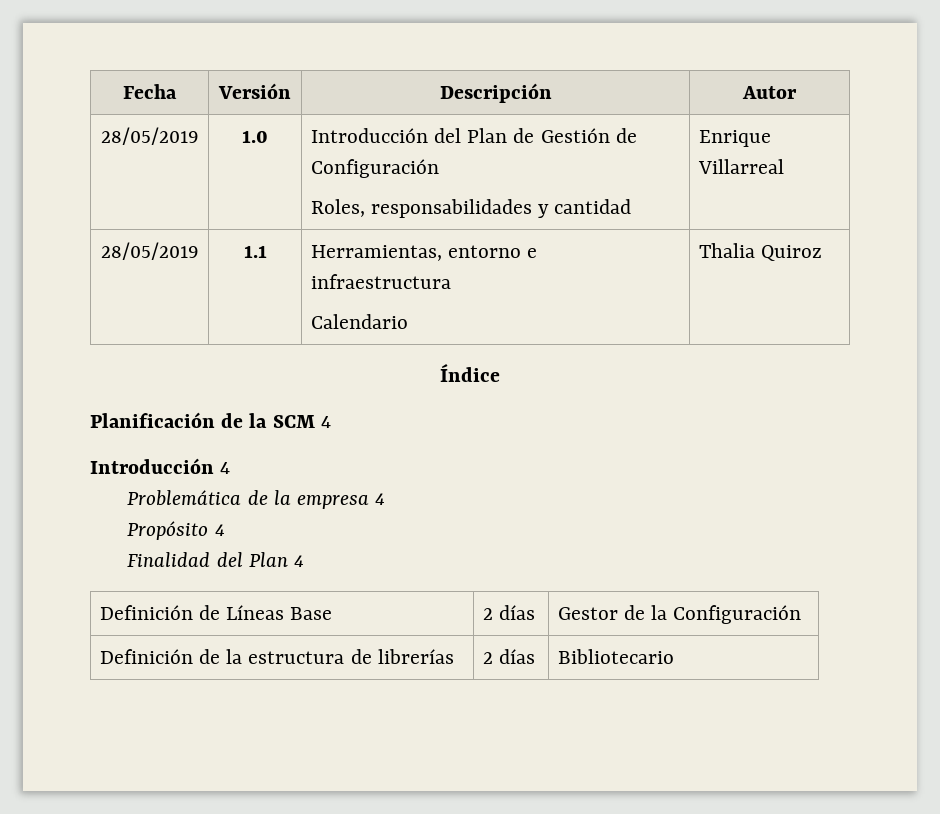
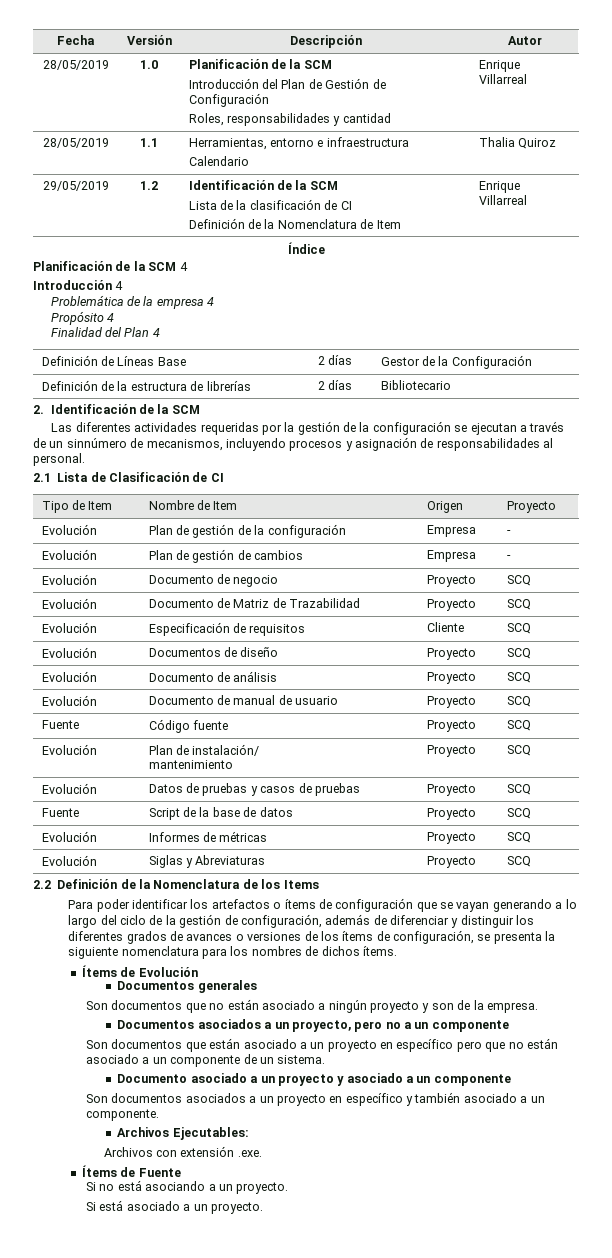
- 28/05/2019 | 1.0 | Introducción del Plan de Gestión de Configuración
+ 28/05/2019 | 1.0 | Planificación de la SCM
+ Introducción del Plan de Gestión de Configuración
+ 29/05/2019 | 1.2 | Identificación de la SCM
+ Lista de la clasificación de CI
+ Definición de la Nomenclatura de Item | Enrique Villarreal
+ 2. Identificación de la SCM
+ Las diferentes actividades requeridas por la gestión de la configuración se ejecutan a través de un sinnúmero de mecanismos, incluyendo procesos y asignación de responsabilidades al personal.
+ 2.1 Lista de Clasificación de CI
+ Tipo de Item | Nombre de Item | Origen | Proyecto
+ Evolución | Plan de gestión de la configuración | Empresa | -
+ Evolución | Plan de gestión de cambios | Empresa | -
+ Evolución | Documento de negocio | Proyecto | SCQ
+ Evolución | Documento de Matriz de Trazabilidad | Proyecto | SCQ
+ Evolución | Especificación de requisitos | Cliente | SCQ
+ Evolución | Documentos de diseño | Proyecto | SCQ
+ Evolución | Documento de análisis | Proyecto | SCQ
+ Evolución | Documento de manual de usuario | Proyecto | SCQ
+ Fuente | Código fuente | Proyecto | SCQ
+ Evolución | Plan de instalación/
+ mantenimiento | Proyecto | SCQ
+ Evolución | Datos de pruebas y casos de pruebas | Proyecto | SCQ
+ Fuente | Script de la base de datos | Proyecto | SCQ
+ Evolución | Informes de métricas | Proyecto | SCQ
+ Evolución | Siglas y Abreviaturas | Proyecto | SCQ
+ 2.2 Definición de la Nomenclatura de los Items
+ Para poder identificar los artefactos o ítems de configuración que se vayan generando a lo largo del ciclo de la gestión de configuración, además de diferenciar y distinguir los diferentes grados de avances o versiones de los ítems de configuración, se presenta la siguiente nomenclatura para los nombres de dichos ítems.
+ Ítems de Evolución
+ Documentos generales
+ Son documentos que no están asociado a ningún proyecto y son de la empresa.
+ Documentos asociados a un proyecto, pero no a un componente
+ Son documentos que están asociado a un proyecto en específico pero que no están asociado a un componente de un sistema.
+ Documento asociado a un proyecto y asociado a un componente
+ Son documentos asociados a un proyecto en específico y también asociado a un componente.
+ Archivos Ejecutables:
+ Archivos con extensión .exe.
+ Ítems de Fuente
+ Si no está asociando a un proyecto.
+ Si está asociado a un proyecto.

